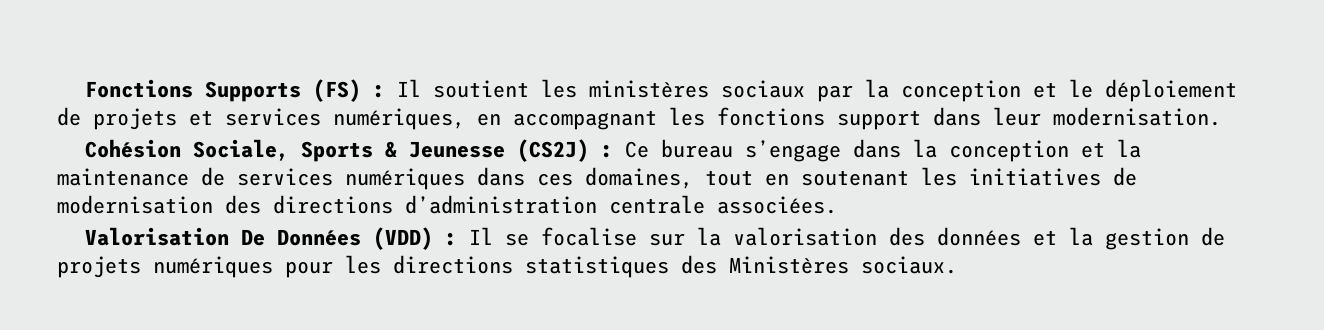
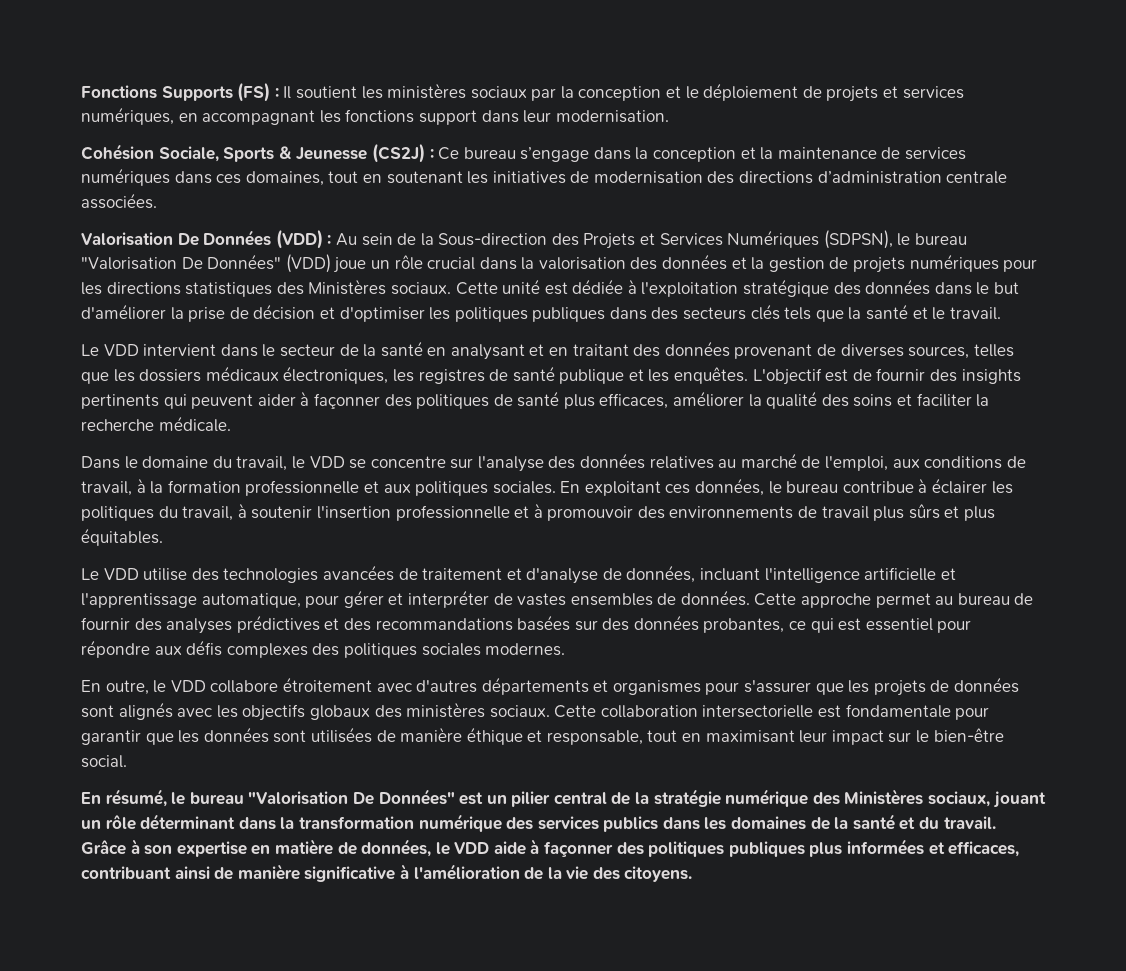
- Valorisation De Données (VDD) : Il se focalise sur la valorisation des données et la gestion de projets numériques pour les directions statistiques des Ministères sociaux.
+ Valorisation De Données (VDD) : Au sein de la Sous-direction des Projets et Services Numériques (SDPSN), le bureau "Valorisation De Données" (VDD) joue un rôle crucial dans la valorisation des données et la gestion de projets numériques pour les directions statistiques des Ministères sociaux.
+ Cette unité est dédiée à l'exploitation stratégique des données dans le but d'améliorer la prise de décision et d'optimiser les politiques publiques dans des secteurs clés tels que la santé et le travail.
+ Le VDD intervient dans le secteur de la santé en analysant et en traitant des données provenant de diverses sources, telles que les dossiers médicaux électroniques, les registres de santé publique et les enquêtes. L'objectif est de fournir des insights pertinents qui peuvent aider à façonner des politiques de santé plus efficaces, améliorer la qualité des soins et faciliter la recherche médicale.
+ Dans le domaine du travail, le VDD se concentre sur l'analyse des données relatives au marché de l'emploi, aux conditions de travail, à la formation professionnelle et aux politiques sociales. En exploitant ces données, le bureau contribue à éclairer les politiques du travail, à soutenir l'insertion professionnelle et à promouvoir des environnements de travail plus sûrs et plus équitables.
+ Le VDD utilise des technologies avancées de traitement et d'analyse de données, incluant l'intelligence artificielle et l'apprentissage automatique, pour gérer et interpréter de vastes ensembles de données. Cette approche permet au bureau de fournir des analyses prédictives et des recommandations basées sur des données probantes, ce qui est essentiel pour répondre aux défis complexes des politiques sociales modernes.
+ En outre, le VDD collabore étroitement avec d'autres départements et organismes pour s'assurer que les projets de données sont alignés avec les objectifs globaux des ministères sociaux. Cette collaboration intersectorielle est fondamentale pour garantir que les données sont utilisées de manière éthique et responsable, tout en maximisant leur impact sur le bien-être social.
+ En résumé, le bureau "Valorisation De Données" est un pilier central de la stratégie numérique des Ministères sociaux, jouant un rôle déterminant dans la transformation numérique des services publics dans les domaines de la santé et du travail. Grâce à son expertise en matière de données, le VDD aide à façonner des politiques publiques plus informées et efficaces, contribuant ainsi de manière significative à l'amélioration de la vie des citoyens.

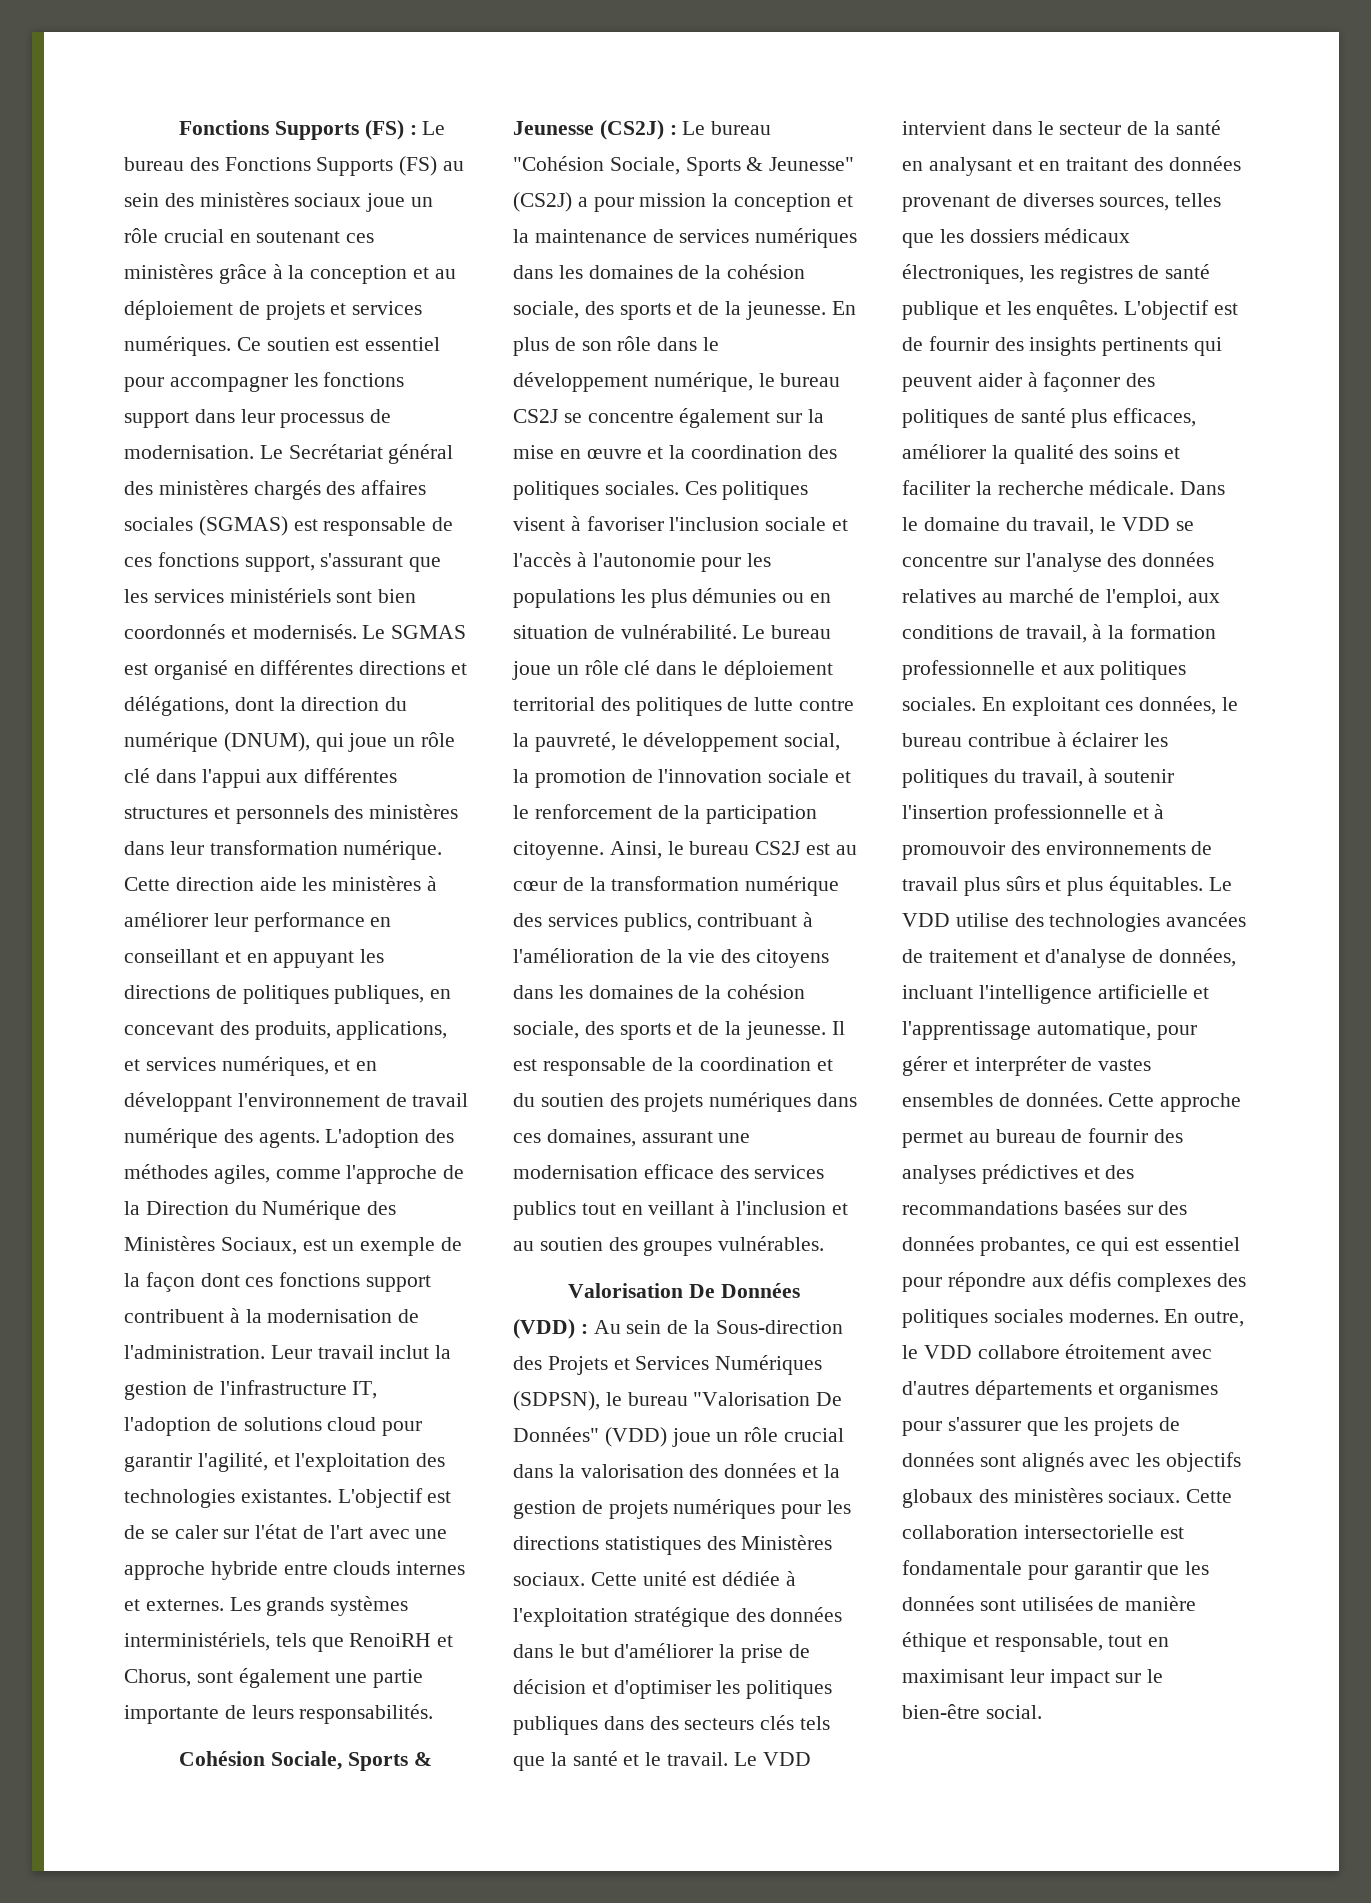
- Fonctions Supports (FS) : Il soutient les ministères sociaux par la conception et le déploiement de projets et services numériques, en accompagnant les fonctions support dans leur modernisation.
+ Fonctions Supports (FS) : Le bureau des Fonctions Supports (FS) au sein des ministères sociaux joue un rôle crucial en soutenant ces ministères grâce à la conception et au déploiement de projets et services numériques. Ce soutien est essentiel pour accompagner les fonctions support dans leur processus de modernisation. Le Secrétariat général des ministères chargés des affaires sociales (SGMAS) est responsable de ces fonctions support, s'assurant que les services ministériels sont bien coordonnés et modernisés. Le SGMAS est organisé en différentes directions et délégations, dont la direction du numérique (DNUM), qui joue un rôle clé dans l'appui aux différentes structures et personnels des ministères dans leur transformation numérique. Cette direction aide les ministères à améliorer leur performance en conseillant et en appuyant les directions de politiques publiques, en concevant des produits, applications, et services numériques, et en développant l'environnement de travail numérique des agents. L'adoption des méthodes agiles, comme l'approche de la Direction du Numérique des Ministères Sociaux, est un exemple de la façon dont ces fonctions support contribuent à la modernisation de l'administration. Leur travail inclut la gestion de l'infrastructure IT, l'adoption de solutions cloud pour garantir l'agilité, et l'exploitation des technologies existantes. L'objectif est de se caler sur l'état de l'art avec une approche hybride entre clouds internes et externes. Les grands systèmes interministériels, tels que RenoiRH et Chorus, sont également une partie importante de leurs responsabilités.
- Cohésion Sociale, Sports & Jeunesse (CS2J) : Ce bureau s’engage dans la conception et la maintenance de services numériques dans ces domaines, tout en soutenant les initiatives de modernisation des directions d’administration centrale associées.
+ Cohésion Sociale, Sports & Jeunesse (CS2J) : Le bureau "Cohésion Sociale, Sports & Jeunesse" (CS2J) a pour mission la conception et la maintenance de services numériques dans les domaines de la cohésion sociale, des sports et de la jeunesse. En plus de son rôle dans le développement numérique, le bureau CS2J se concentre également sur la mise en œuvre et la coordination des politiques sociales. Ces politiques visent à favoriser l'inclusion sociale et l'accès à l'autonomie pour les populations les plus démunies ou en situation de vulnérabilité. Le bureau joue un rôle clé dans le déploiement territorial des politiques de lutte contre la pauvreté, le développement social, la promotion de l'innovation sociale et le renforcement de la participation citoyenne. Ainsi, le bureau CS2J est au cœur de la transformation numérique des services publics, contribuant à l'amélioration de la vie des citoyens dans les domaines de la cohésion sociale, des sports et de la jeunesse. Il est responsable de la coordination et du soutien des projets numériques dans ces domaines, assurant une modernisation efficace des services publics tout en veillant à l'inclusion et au soutien des groupes vulnérables.
- Cette unité est dédiée à l'exploitation stratégique des données dans le but d'améliorer la prise de décision et d'optimiser les politiques publiques dans des secteurs clés tels que la santé et le travail.
- Le VDD intervient dans le secteur de la santé en analysant et en traitant des données provenant de diverses sources, telles que les dossiers médicaux électroniques, les registres de santé publique et les enquêtes.
+ Cette unité est dédiée à l'exploitation stratégique des données dans le but d'améliorer la prise de décision et d'optimiser les politiques publiques dans des secteurs clés tels que la santé et le travail. Le VDD intervient dans le secteur de la santé en analysant et en traitant des données provenant de diverses sources, telles que les dossiers médicaux électroniques, les registres de santé publique et les enquêtes.
- L'objectif est de fournir des insights pertinents qui peuvent aider à façonner des politiques de santé plus efficaces, améliorer la qualité des soins et faciliter la recherche médicale.
- Dans le domaine du travail, le VDD se concentre sur l'analyse des données relatives au marché de l'emploi, aux conditions de travail, à la formation professionnelle et aux politiques sociales.
+ L'objectif est de fournir des insights pertinents qui peuvent aider à façonner des politiques de santé plus efficaces, améliorer la qualité des soins et faciliter la recherche médicale. Dans le domaine du travail, le VDD se concentre sur l'analyse des données relatives au marché de l'emploi, aux conditions de travail, à la formation professionnelle et aux politiques sociales.
- En exploitant ces données, le bureau contribue à éclairer les politiques du travail, à soutenir l'insertion professionnelle et à promouvoir des environnements de travail plus sûrs et plus équitables.
- Le VDD utilise des technologies avancées de traitement et d'analyse de données, incluant l'intelligence artificielle et l'apprentissage automatique, pour gérer et interpréter de vastes ensembles de données.
+ En exploitant ces données, le bureau contribue à éclairer les politiques du travail, à soutenir l'insertion professionnelle et à promouvoir des environnements de travail plus sûrs et plus équitables. Le VDD utilise des technologies avancées de traitement et d'analyse de données, incluant l'intelligence artificielle et l'apprentissage automatique, pour gérer et interpréter de vastes ensembles de données.
- Cette approche permet au bureau de fournir des analyses prédictives et des recommandations basées sur des données probantes, ce qui est essentiel pour répondre aux défis complexes des politiques sociales modernes.
- En outre, le VDD collabore étroitement avec d'autres départements et organismes pour s'assurer que les projets de données sont alignés avec les objectifs globaux des ministères sociaux.
+ Cette approche permet au bureau de fournir des analyses prédictives et des recommandations basées sur des données probantes, ce qui est essentiel pour répondre aux défis complexes des politiques sociales modernes. En outre, le VDD collabore étroitement avec d'autres départements et organismes pour s'assurer que les projets de données sont alignés avec les objectifs globaux des ministères sociaux.
- En résumé, le bureau "Valorisation De Données" est un pilier central de la stratégie numérique des Ministères sociaux, jouant un rôle déterminant dans la transformation numérique des services publics dans les domaines de la santé et du travail. Grâce à son expertise en matière de données, le VDD aide à façonner des politiques publiques plus informées et efficaces, contribuant ainsi de manière significative à l'amélioration de la vie des citoyens.

